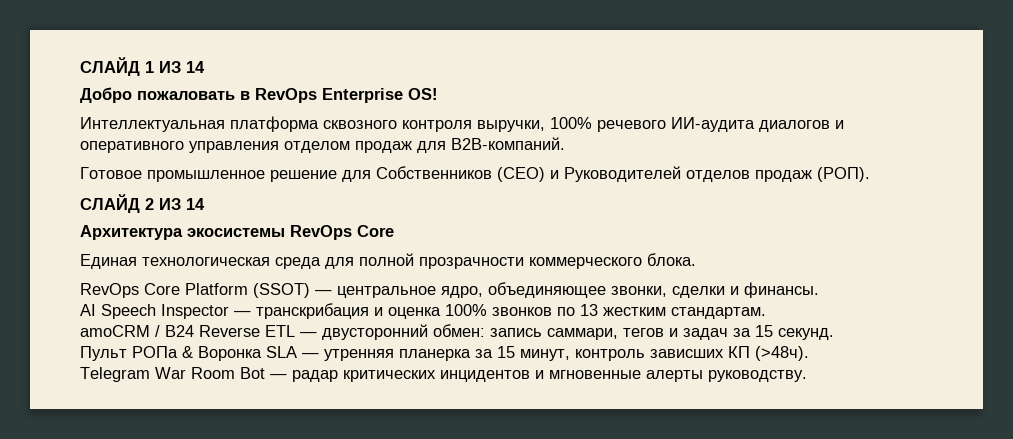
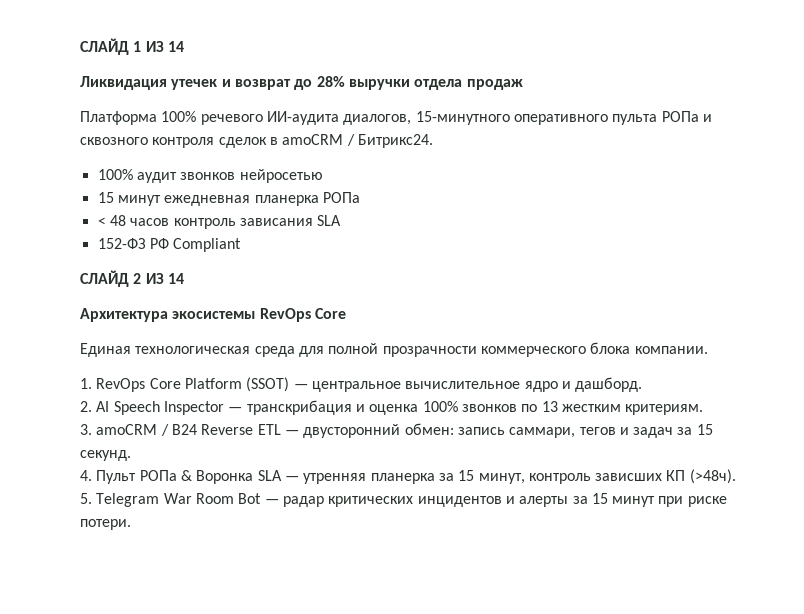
- Добро пожаловать в RevOps Enterprise OS!
- Интеллектуальная платформа сквозного контроля выручки, 100% речевого ИИ-аудита диалогов и оперативного управления отделом продаж для B2B-компаний.
- Готовое промышленное решение для Собственников (CEO) и Руководителей отделов продаж (РОП).
+ Ликвидация утечек и возврат до 28% выручки отдела продаж
+ Платформа 100% речевого ИИ-аудита диалогов, 15-минутного оперативного пульта РОПа и сквозного контроля сделок в amoCRM / Битрикс24.
+ 100% аудит звонков нейросетью
+ 15 минут ежедневная планерка РОПа
+ < 48 часов контроль зависания SLA
+ 152-ФЗ РФ Compliant
- Единая технологическая среда для полной прозрачности коммерческого блока.
- RevOps Core Platform (SSOT) — центральное ядро, объединяющее звонки, сделки и финансы.
- AI Speech Inspector — транскрибация и оценка 100% звонков по 13 жестким стандартам.
- amoCRM / B24 Reverse ETL — двусторонний обмен: запись саммари, тегов и задач за 15 секунд.
+ Единая технологическая среда для полной прозрачности коммерческого блока компании.
+ 1. RevOps Core Platform (SSOT) — центральное вычислительное ядро и дашборд.
+ 2. AI Speech Inspector — транскрибация и оценка 100% звонков по 13 жестким критериям.
+ 3. amoCRM / B24 Reverse ETL — двусторонний обмен: запись саммари, тегов и задач за 15 секунд.
- Пульт РОПа & Воронка SLA — утренняя планерка за 15 минут, контроль зависших КП (>48ч).
+ 4. Пульт РОПа & Воронка SLA — утренняя планерка за 15 минут, контроль зависших КП (>48ч).
- Telegram War Room Bot — радар критических инцидентов и мгновенные алерты руководству.
+ 5. Telegram War Room Bot — радар критических инцидентов и алерты за 15 минут при риске потери.

